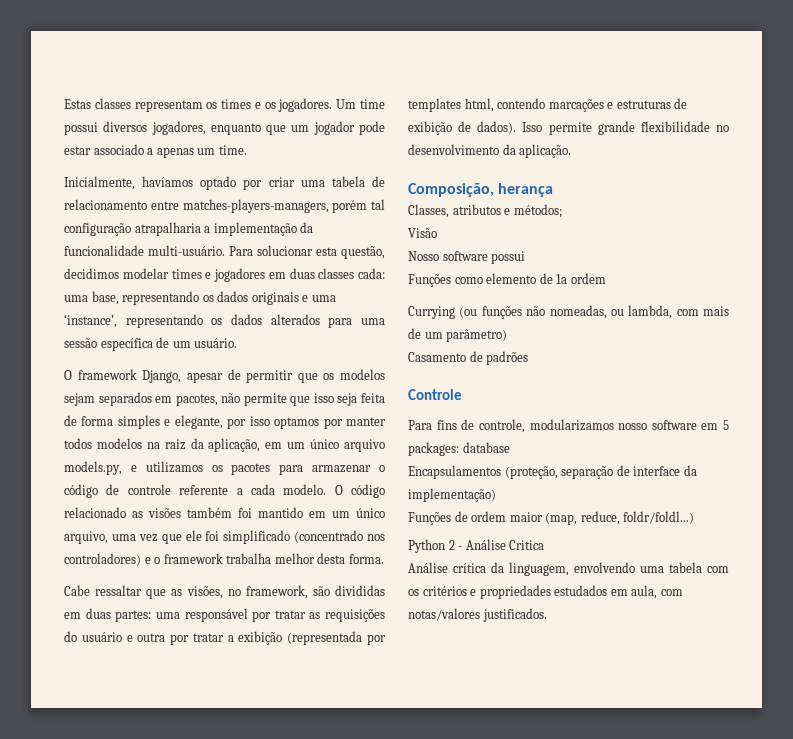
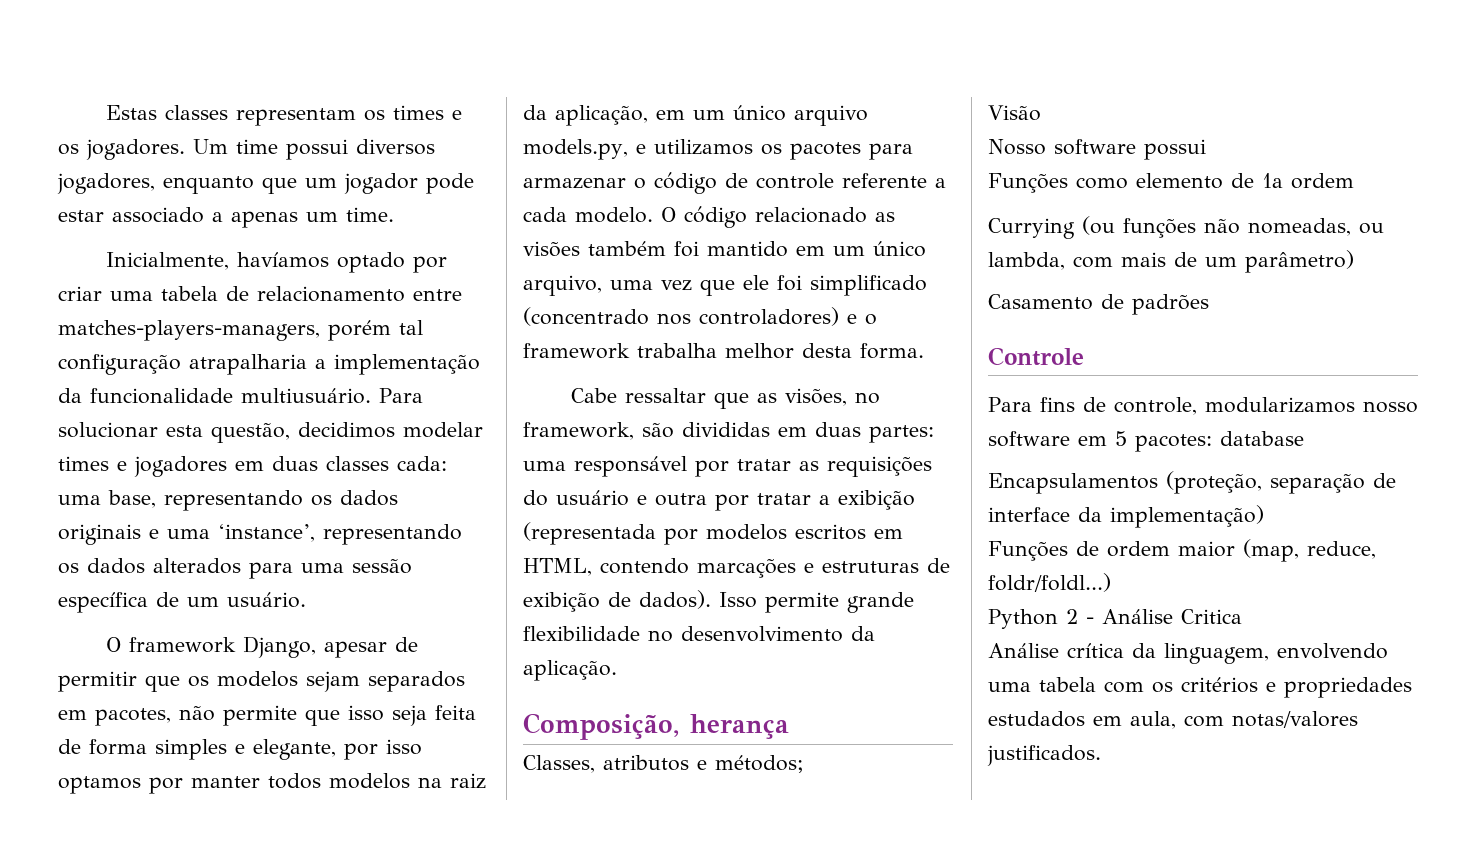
- Inicialmente, havíamos optado por criar uma tabela de relacionamento entre matches-players-managers, porém tal configuração atrapalharia a implementação da funcionalidade multi-usuário.
+ Inicialmente, havíamos optado por criar uma tabela de relacionamento entre matches-players-managers, porém tal configuração atrapalharia a implementação da funcionalidade multiusuário.
- Cabe ressaltar que as visões, no framework, são divididas em duas partes: uma responsável por tratar as requisições do usuário e outra por tratar a exibição (representada por templates html, contendo marcações e estruturas de exibição de dados).
+ Cabe ressaltar que as visões, no framework, são divididas em duas partes: uma responsável por tratar as requisições do usuário e outra por tratar a exibição (representada por modelos escritos em HTML, contendo marcações e estruturas de exibição de dados).
- Para fins de controle, modularizamos nosso software em 5 packages: database
+ Para fins de controle, modularizamos nosso software em 5 pacotes: database

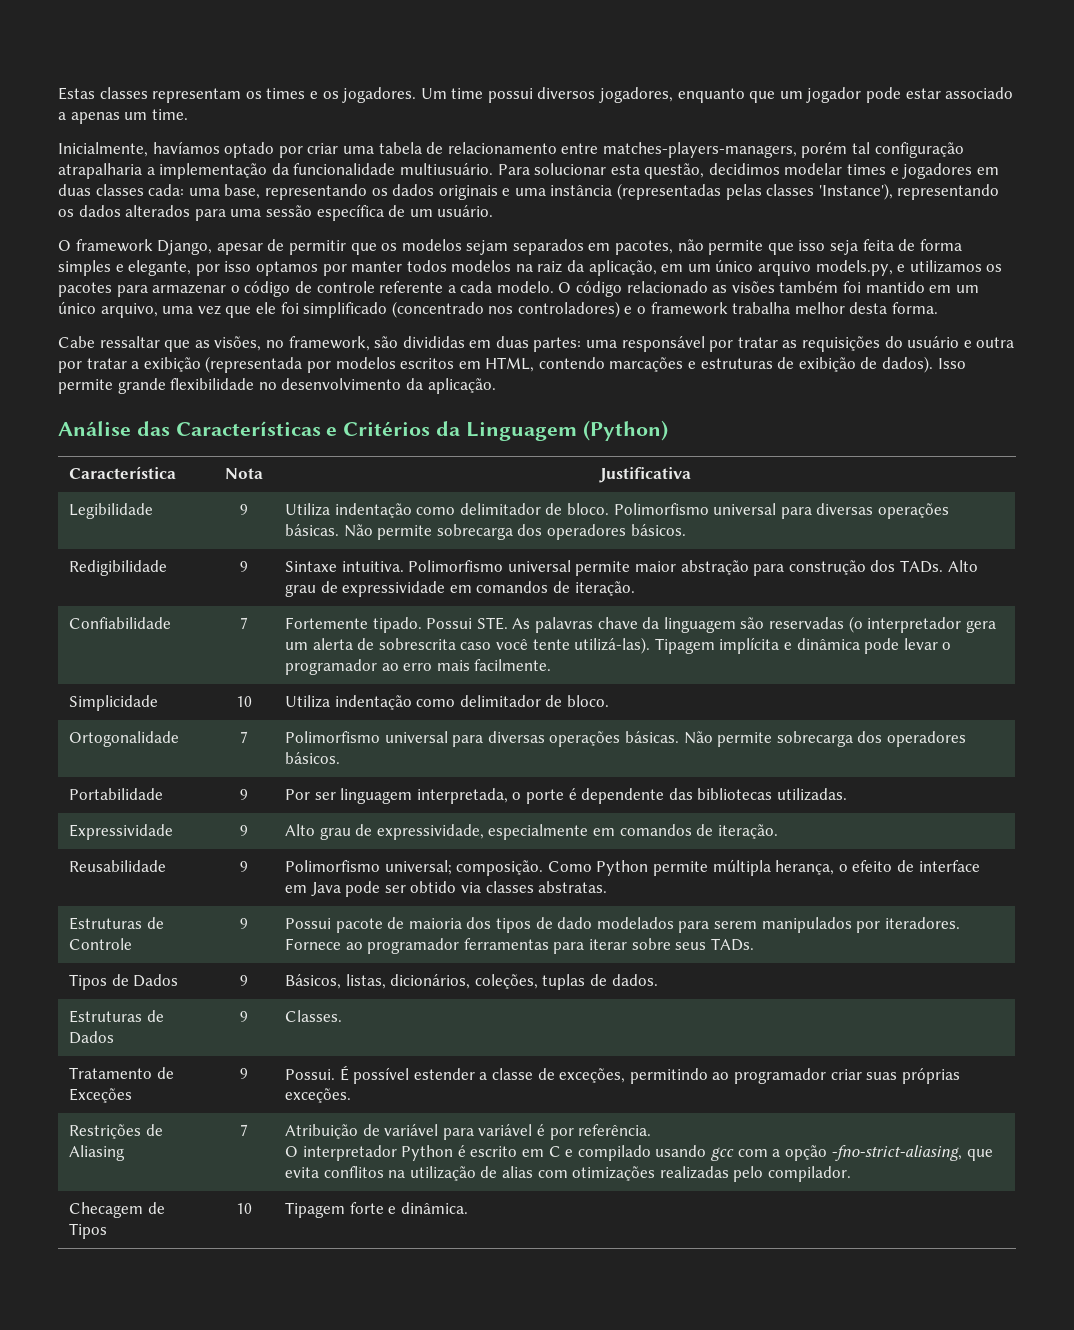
- Para solucionar esta questão, decidimos modelar times e jogadores em duas classes cada: uma base, representando os dados originais e uma ‘instance’, representando os dados alterados para uma sessão específica de um usuário.
+ Para solucionar esta questão, decidimos modelar times e jogadores em duas classes cada: uma base, representando os dados originais e uma instância (representadas pelas classes 'Instance'), representando os dados alterados para uma sessão específica de um usuário.
- Composição, herança
- Classes, atributos e métodos;
- Visão
- Nosso software possui
- Funções como elemento de 1a ordem
- Currying (ou funções não nomeadas, ou lambda, com mais de um parâmetro)
- Casamento de padrões
- Controle
- Para fins de controle, modularizamos nosso software em 5 pacotes: database
- Encapsulamentos (proteção, separação de interface da implementação)
- Funções de ordem maior (map, reduce, foldr/foldl...)
- Python 2 - Análise Critica
- Análise crítica da linguagem, envolvendo uma tabela com os critérios e propriedades estudados em aula, com notas/valores justificados.
+ Análise das Características e Critérios da Linguagem (Python)
+ Característica | Nota | Justificativa
+ Legibilidade | 9 | Utiliza indentação como delimitador de bloco. Polimorfismo universal para diversas operações básicas. Não permite sobrecarga dos operadores básicos.
+ Redigibilidade | 9 | Sintaxe intuitiva. Polimorfismo universal permite maior abstração para construção dos TADs. Alto grau de expressividade em comandos de iteração.
+ Confiabilidade | 7 | Fortemente tipado. Possui STE. As palavras chave da linguagem são reservadas (o interpretador gera um alerta de sobrescrita caso você tente utilizá-las). Tipagem implícita e dinâmica pode levar o programador ao erro mais facilmente.
+ Simplicidade | 10 | Utiliza indentação como delimitador de bloco.
+ Ortogonalidade | 7 | Polimorfismo universal para diversas operações básicas. Não permite sobrecarga dos operadores básicos.
+ Portabilidade | 9 | Por ser linguagem interpretada, o porte é dependente das bibliotecas utilizadas.
+ Expressividade | 9 | Alto grau de expressividade, especialmente em comandos de iteração.
+ Reusabilidade | 9 | Polimorfismo universal; composição. Como Python permite múltipla herança, o efeito de interface em Java pode ser obtido via classes abstratas.
+ Estruturas de Controle | 9 | Possui pacote de maioria dos tipos de dado modelados para serem manipulados por iteradores. Fornece ao programador ferramentas para iterar sobre seus TADs.
+ Tipos de Dados | 9 | Básicos, listas, dicionários, coleções, tuplas de dados.
+ Estruturas de Dados | 9 | Classes.
+ Tratamento de Exceções | 9 | Possui. É possível estender a classe de exceções, permitindo ao programador criar suas próprias exceções.
+ Restrições de Aliasing | 7 | Atribuição de variável para variável é por referência.
+ O interpretador Python é escrito em C e compilado usando gcc com a opção -fno-strict-aliasing, que evita conflitos na utilização de alias com otimizações realizadas pelo compilador.
+ Checagem de Tipos | 10 | Tipagem forte e dinâmica.

